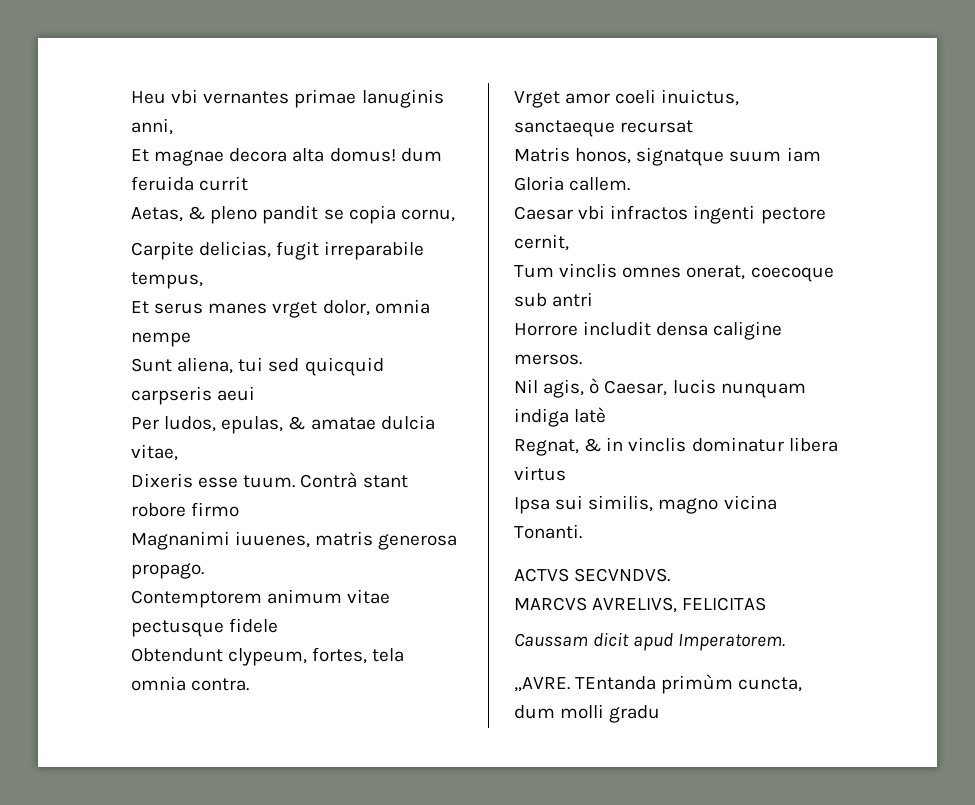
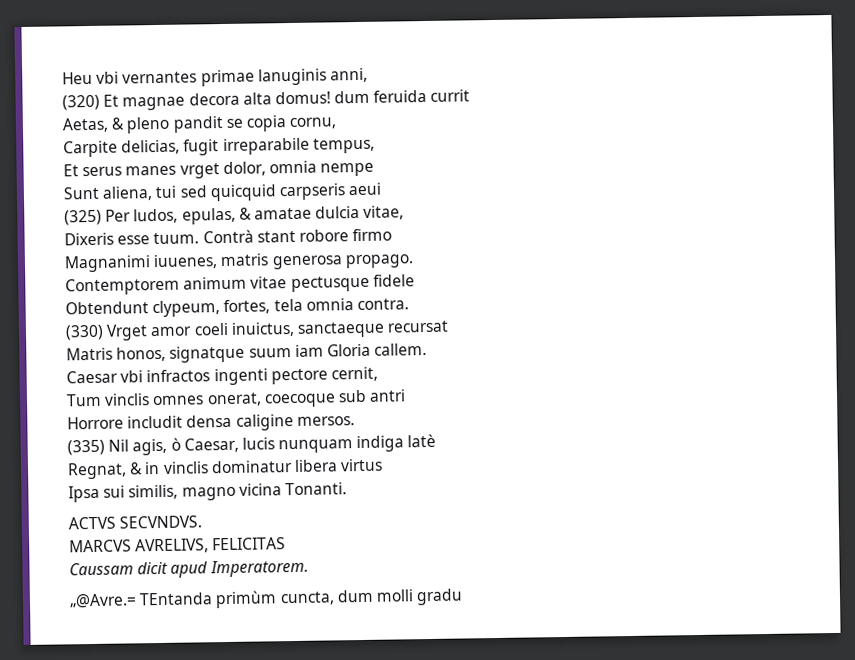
- Et magnae decora alta domus! dum feruida currit
+ (320) Et magnae decora alta domus! dum feruida currit
- Per ludos, epulas, & amatae dulcia vitae,
+ (325) Per ludos, epulas, & amatae dulcia vitae,
- Vrget amor coeli inuictus, sanctaeque recursat
+ (330) Vrget amor coeli inuictus, sanctaeque recursat
- Nil agis, ò Caesar, lucis nunquam indiga latè
+ (335) Nil agis, ò Caesar, lucis nunquam indiga latè
- „AVRE. TEntanda primùm cuncta, dum molli gradu
+ „@Avre.= TEntanda primùm cuncta, dum molli gradu

